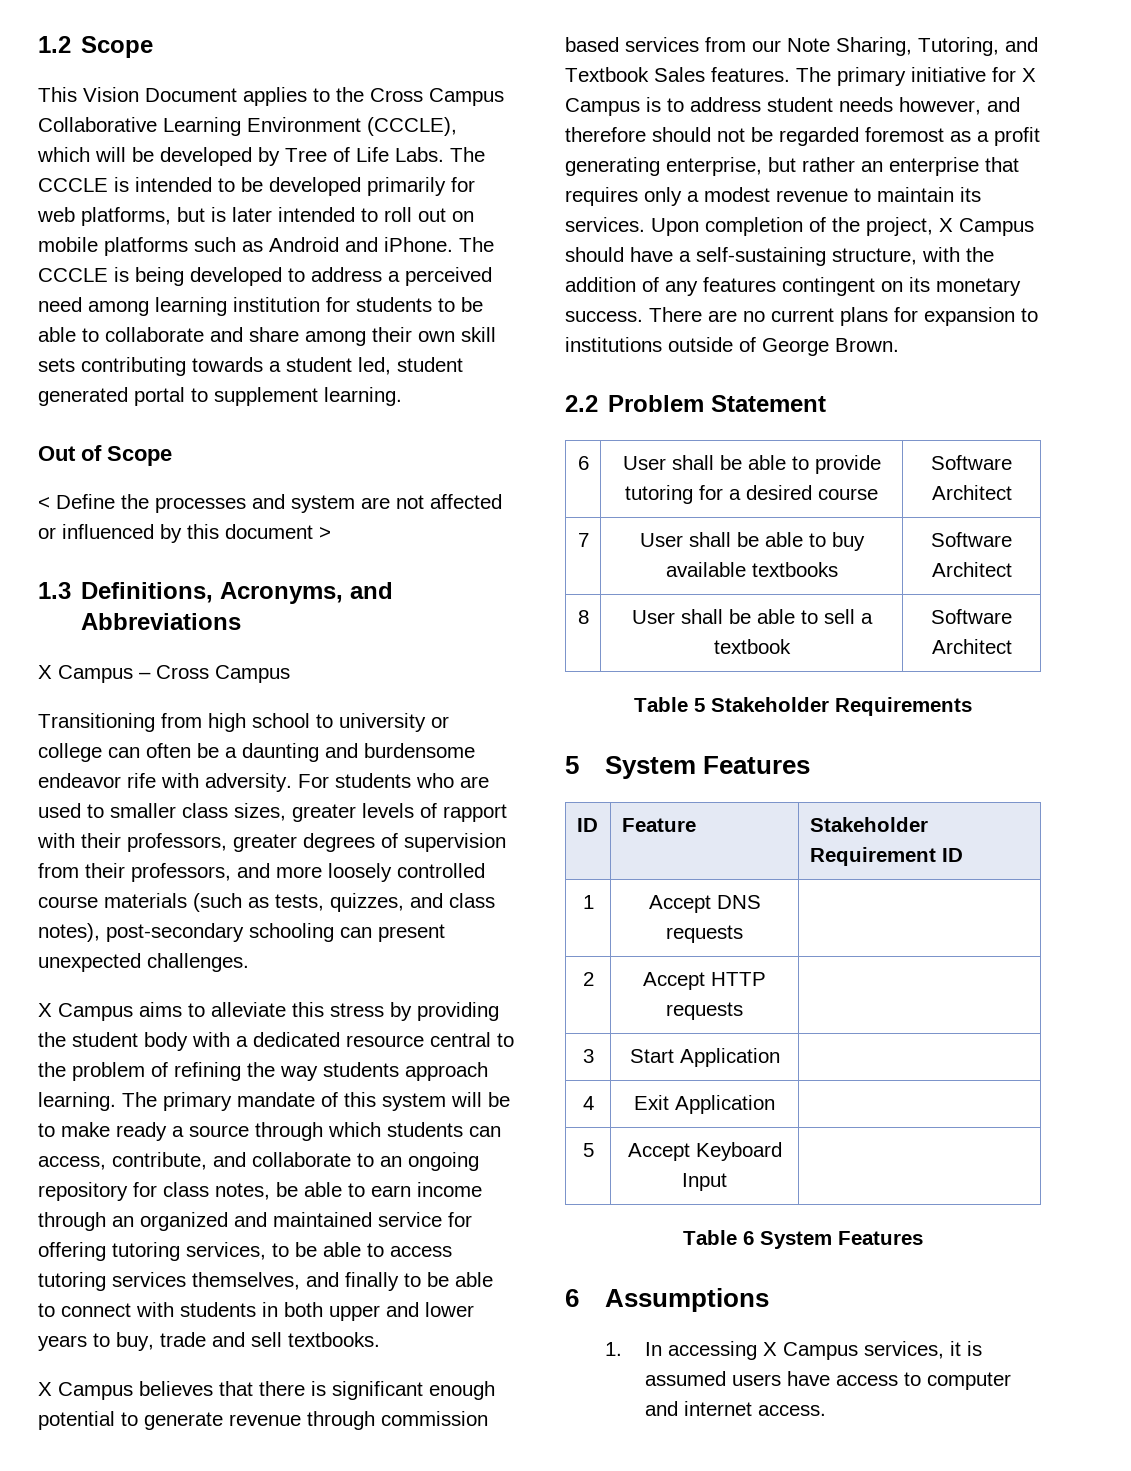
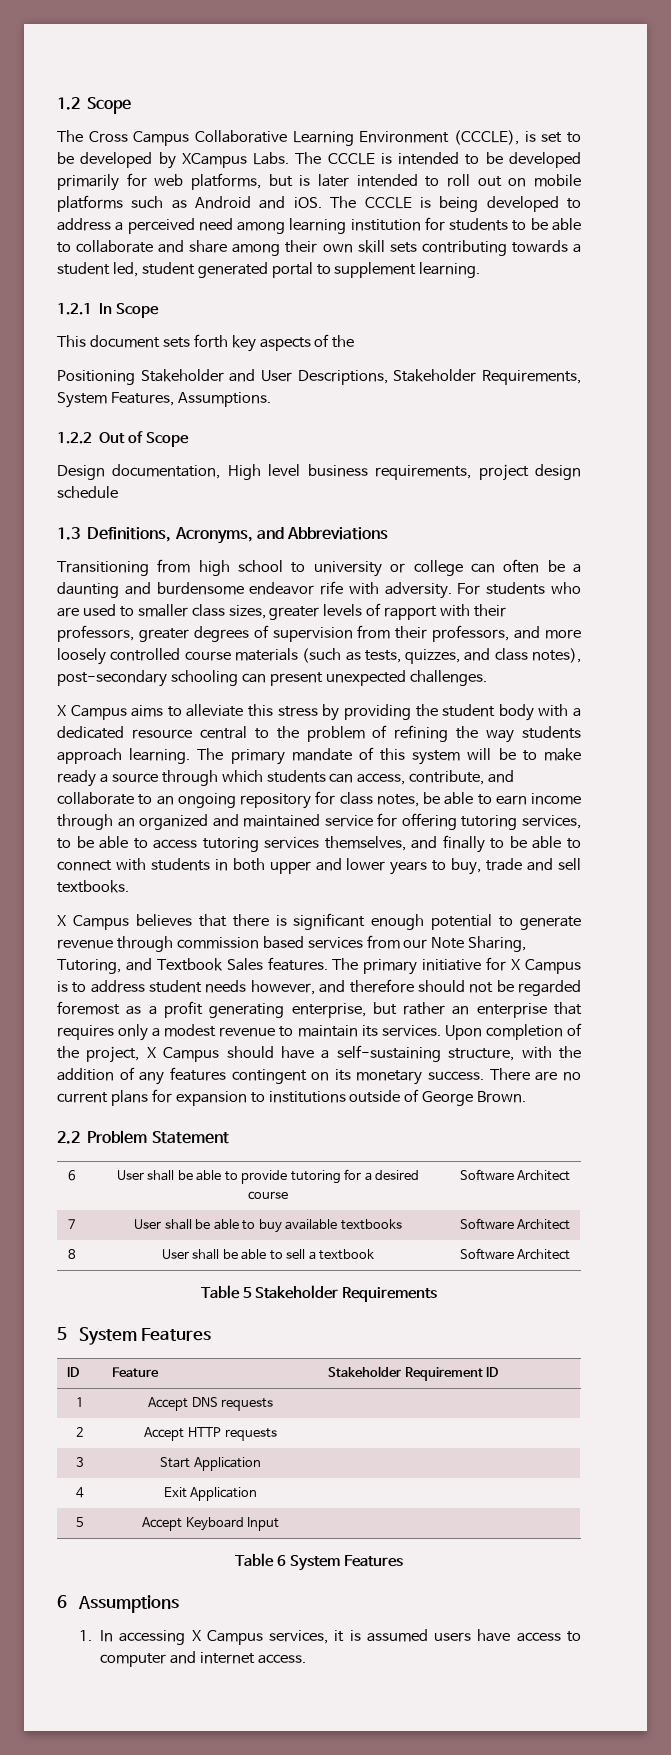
- This Vision Document applies to the Cross Campus Collaborative Learning Environment (CCCLE), which will be developed by Tree of Life Labs.
+ The Cross Campus Collaborative Learning Environment (CCCLE), is set to be developed by XCampus Labs.
- The CCCLE is intended to be developed primarily for web platforms, but is later intended to roll out on mobile platforms such as Android and iPhone.
+ The CCCLE is intended to be developed primarily for web platforms, but is later intended to roll out on mobile platforms such as Android and iOS.
- Out of Scope
- < Define the processes and system are not affected or influenced by this document >
+ 1.2.1 In Scope
+ This document sets forth key aspects of the
+ Positioning Stakeholder and User Descriptions, Stakeholder Requirements, System Features, Assumptions.
+ 1.2.2 Out of Scope
+ Design documentation, High level business requirements, project design schedule
- X Campus – Cross Campus

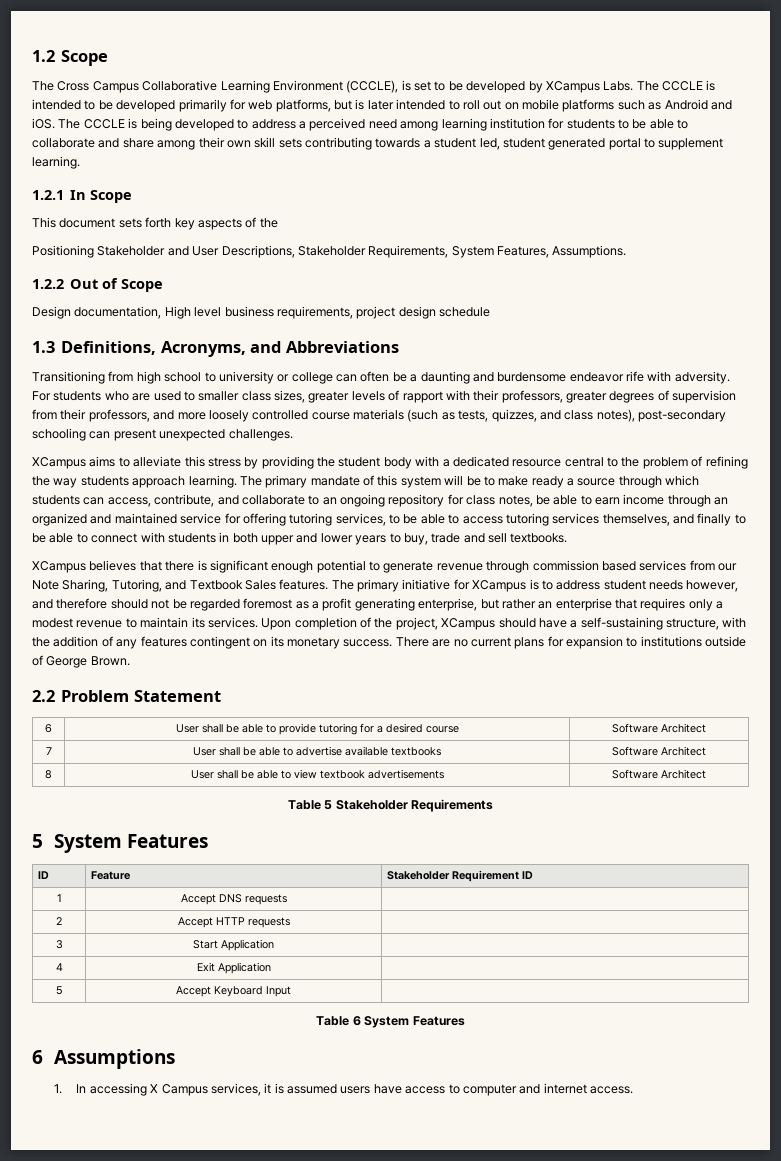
- X Campus aims to alleviate this stress by providing the student body with a dedicated resource central to the problem of refining the way students approach learning.
+ XCampus aims to alleviate this stress by providing the student body with a dedicated resource central to the problem of refining the way students approach learning.
- X Campus believes that there is significant enough potential to generate revenue through commission based services from our Note Sharing, Tutoring, and Textbook Sales features.
+ XCampus believes that there is significant enough potential to generate revenue through commission based services from our Note Sharing, Tutoring, and Textbook Sales features.
- The primary initiative for X Campus is to address student needs however, and therefore should not be regarded foremost as a profit generating enterprise, but rather an enterprise that requires only a modest revenue to maintain its services.
+ The primary initiative for XCampus is to address student needs however, and therefore should not be regarded foremost as a profit generating enterprise, but rather an enterprise that requires only a modest revenue to maintain its services.
- Upon completion of the project, X Campus should have a self-sustaining structure, with the addition of any features contingent on its monetary success.
+ Upon completion of the project, XCampus should have a self-sustaining structure, with the addition of any features contingent on its monetary success.
- 7 | User shall be able to buy available textbooks | Software Architect
+ 7 | User shall be able to advertise available textbooks | Software Architect
- 8 | User shall be able to sell a textbook | Software Architect
+ 8 | User shall be able to view textbook advertisements | Software Architect

